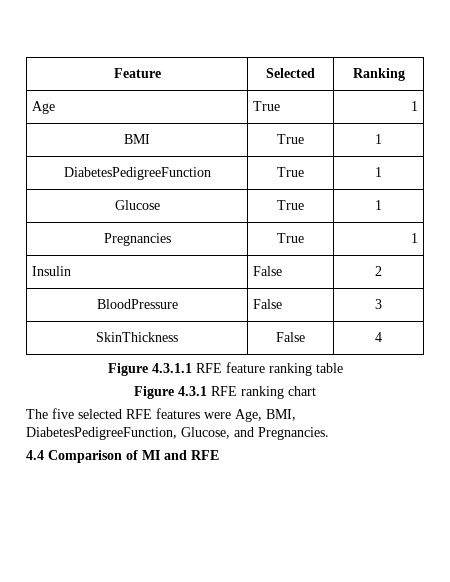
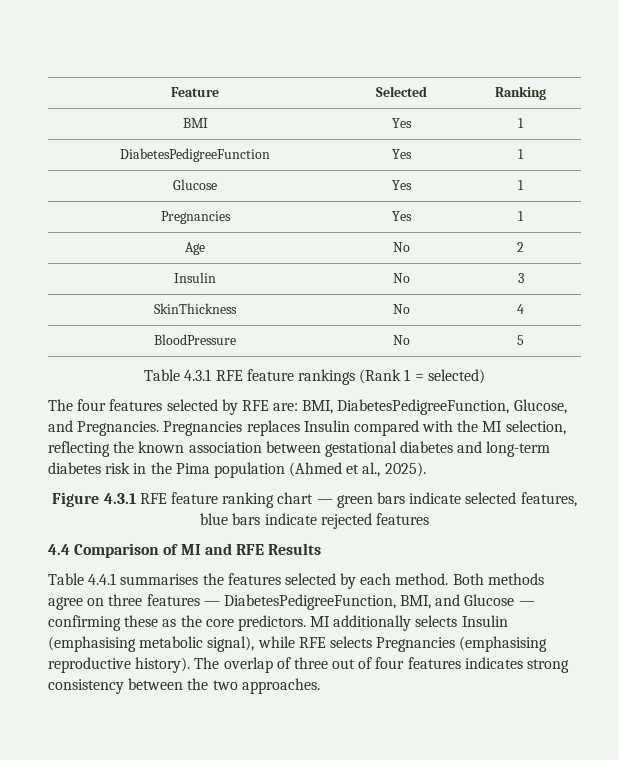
- Age | True | 1
- BMI | True | 1
+ BMI | Yes | 1
- DiabetesPedigreeFunction | True | 1
+ DiabetesPedigreeFunction | Yes | 1
- Glucose | True | 1
+ Glucose | Yes | 1
- Pregnancies | True | 1
- Insulin | False | 2
+ Pregnancies | Yes | 1
+ Age | No | 2
- BloodPressure | False | 3
+ Insulin | No | 3
- SkinThickness | False | 4
+ SkinThickness | No | 4
- Figure 4.3.1.1 RFE feature ranking table
- Figure 4.3.1 RFE ranking chart
- The five selected RFE features were Age, BMI, DiabetesPedigreeFunction, Glucose, and Pregnancies.
+ BloodPressure | No | 5
+ Table 4.3.1 RFE feature rankings (Rank 1 = selected)
+ The four features selected by RFE are: BMI, DiabetesPedigreeFunction, Glucose, and Pregnancies. Pregnancies replaces Insulin compared with the MI selection, reflecting the known association between gestational diabetes and long-term diabetes risk in the Pima population (Ahmed et al., 2025).
+ Figure 4.3.1 RFE feature ranking chart — green bars indicate selected features, blue bars indicate rejected features
- 4.4 Comparison of MI and RFE
+ 4.4 Comparison of MI and RFE Results
+ Table 4.4.1 summarises the features selected by each method. Both methods agree on three features — DiabetesPedigreeFunction, BMI, and Glucose — confirming these as the core predictors. MI additionally selects Insulin (emphasising metabolic signal), while RFE selects Pregnancies (emphasising reproductive history). The overlap of three out of four features indicates strong consistency between the two approaches.

